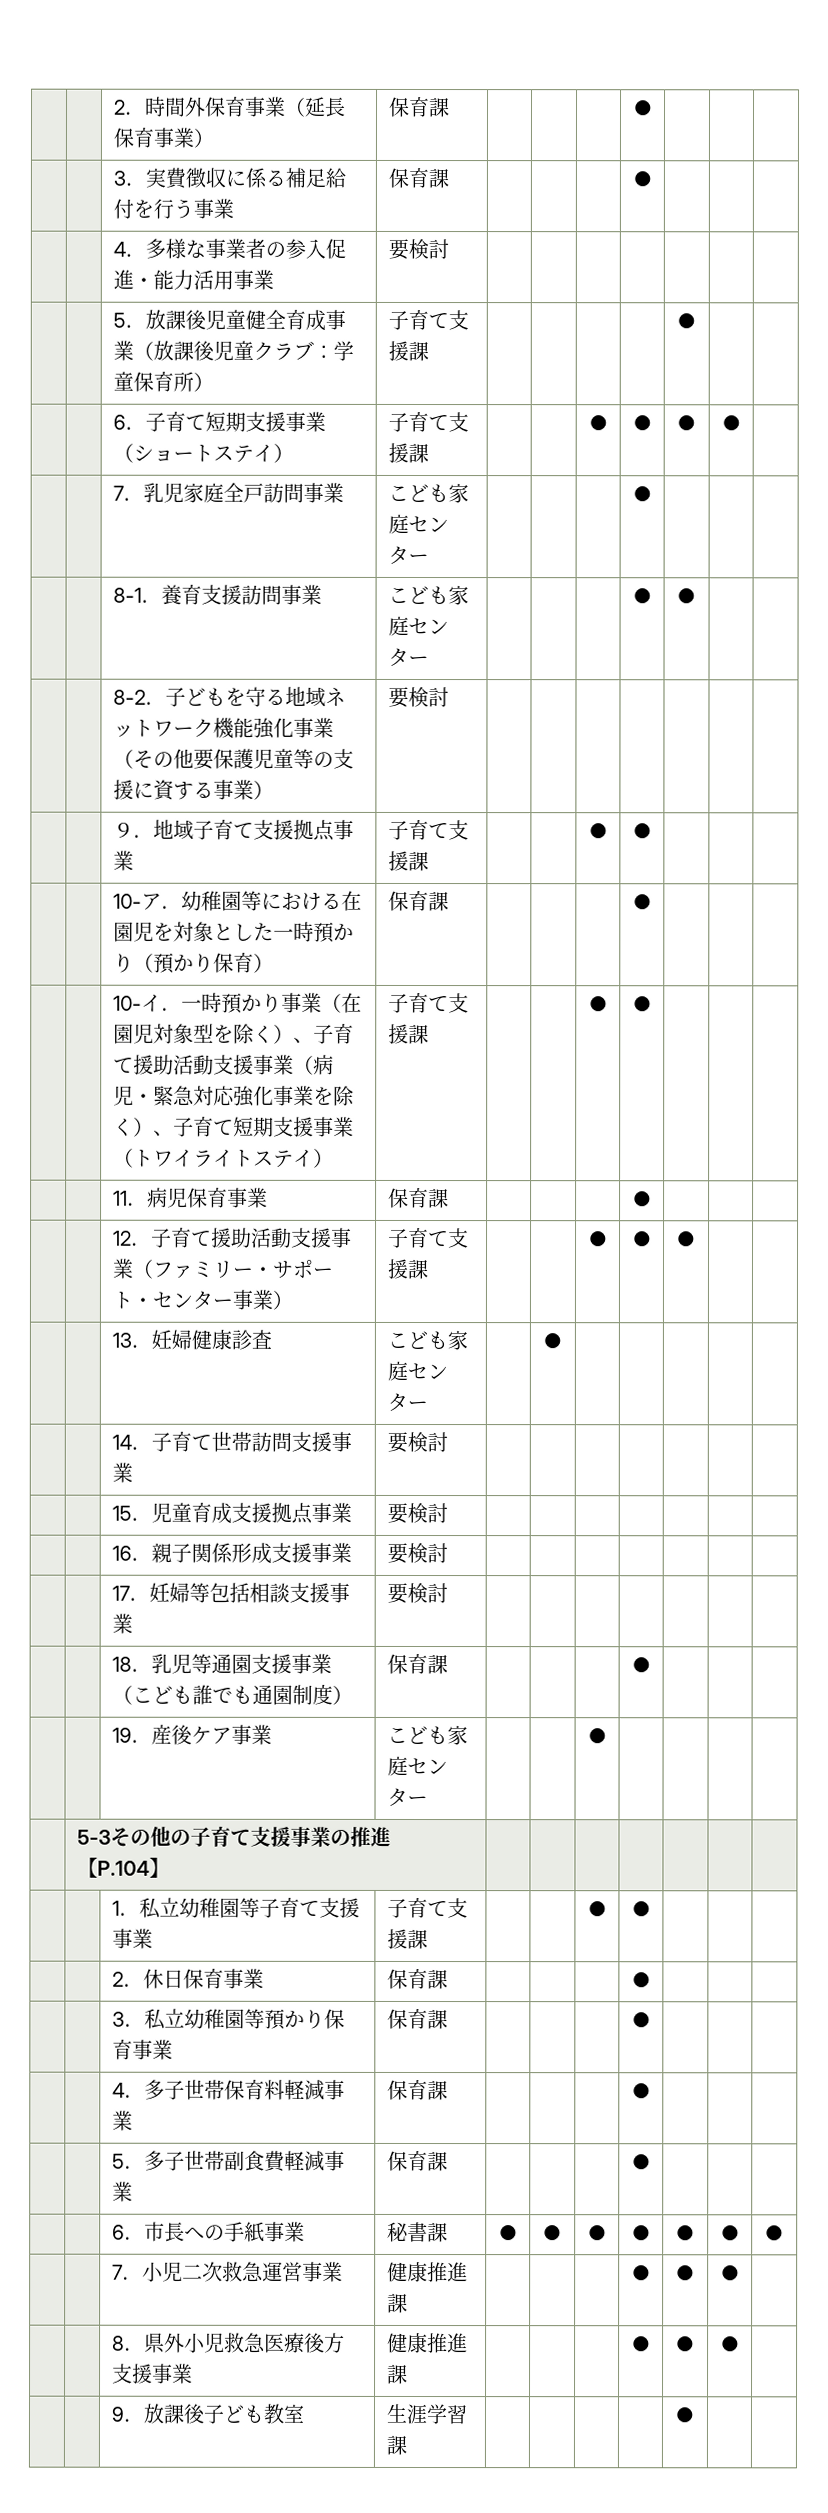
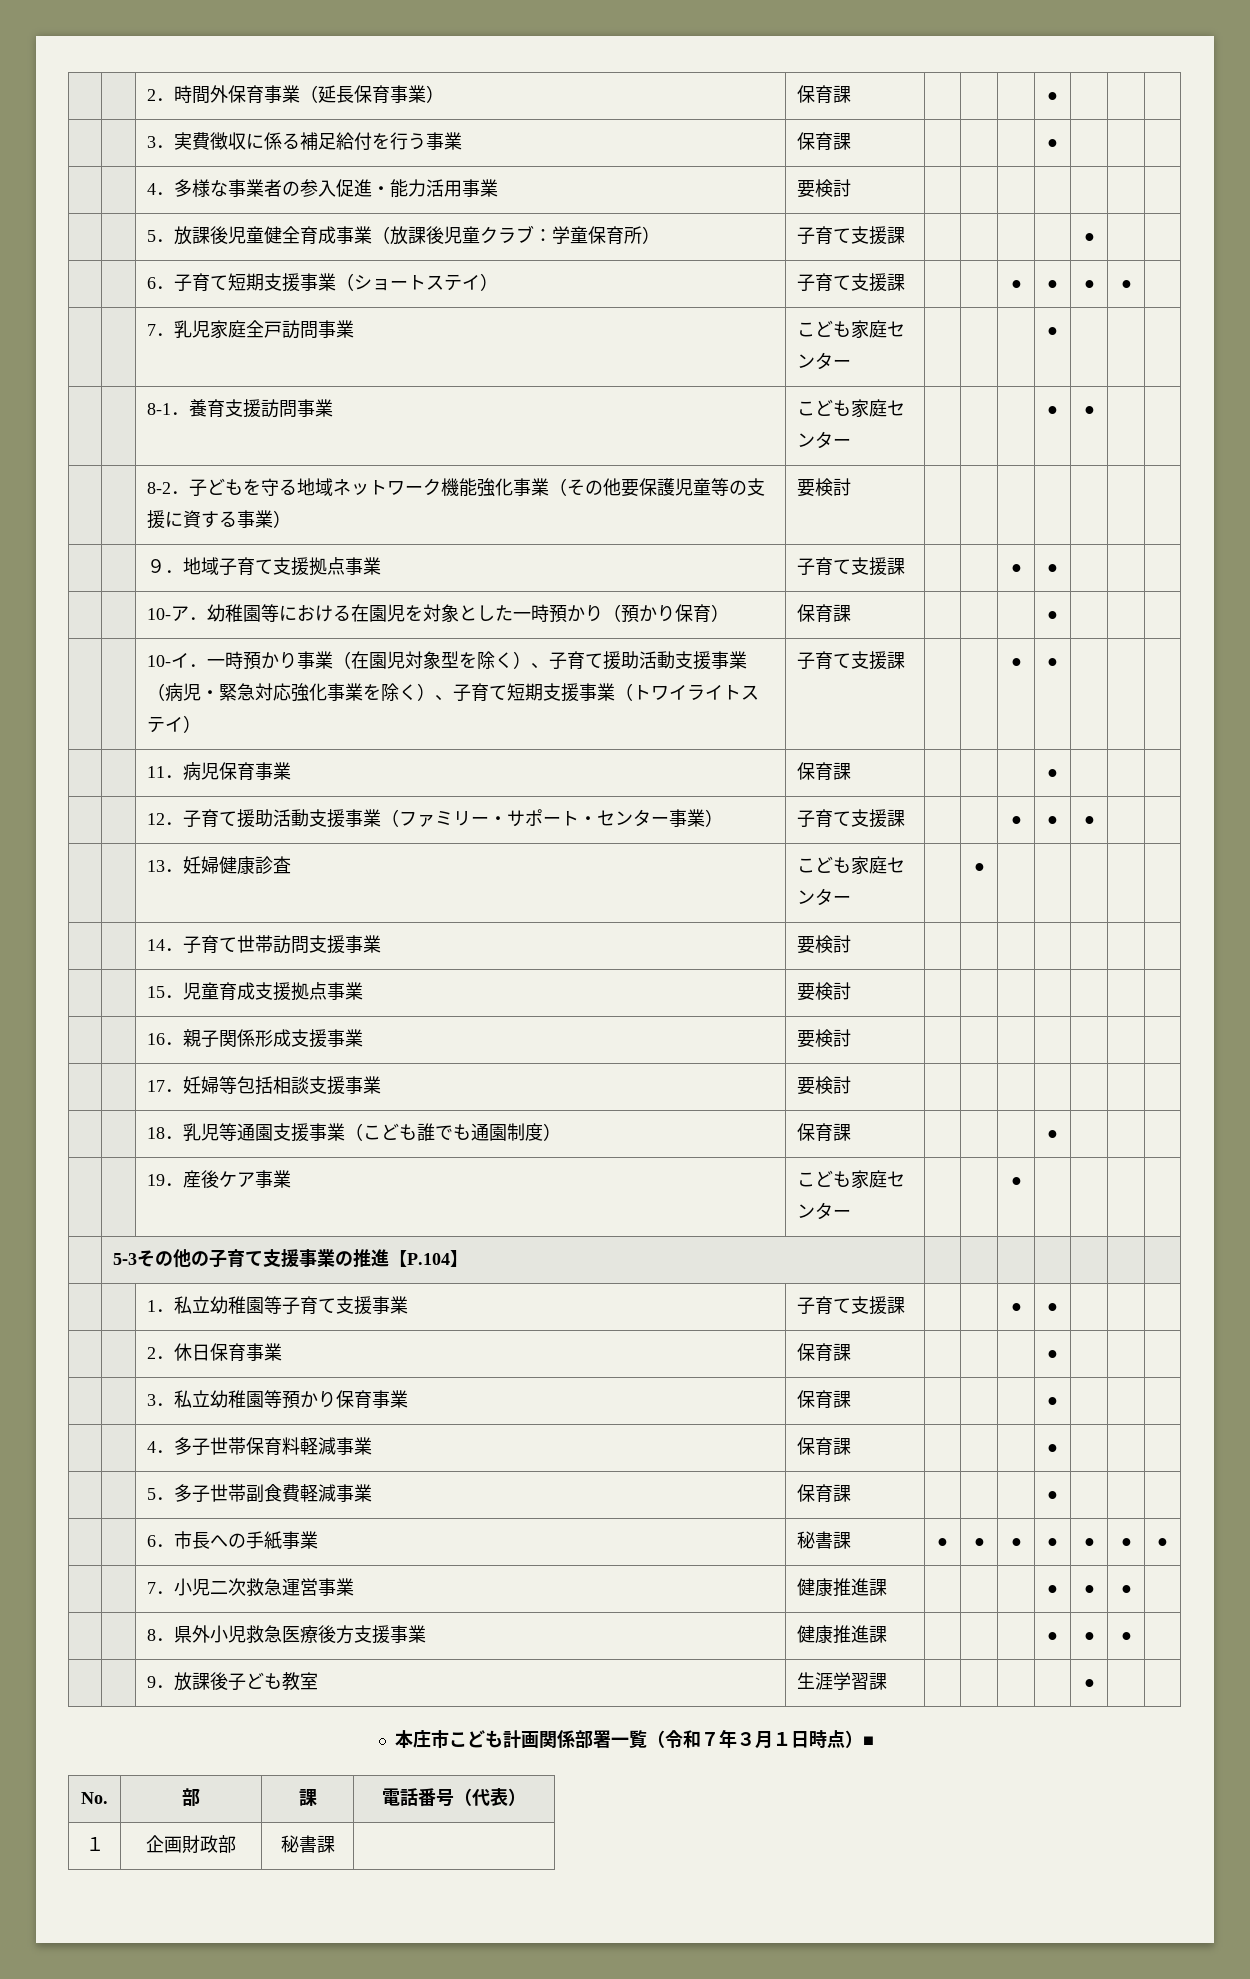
+ 本庄市こども計画関係部署一覧（令和７年３月１日時点）■
+ No. | 部 | 課 | 電話番号（代表）
+ １ | 企画財政部 | 秘書課 |

